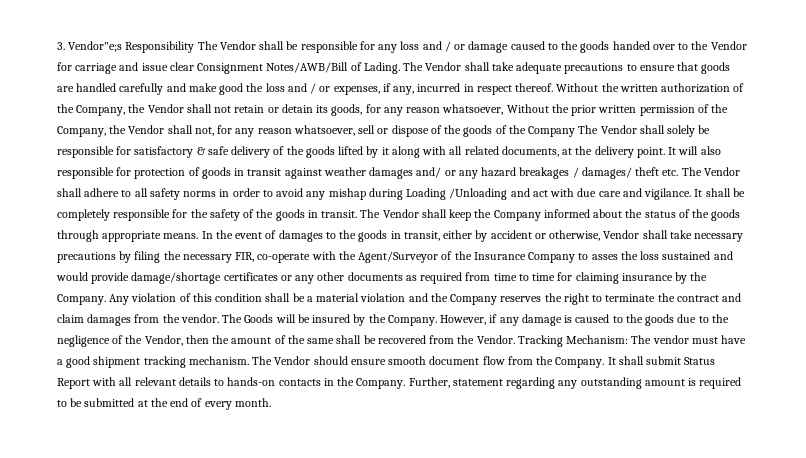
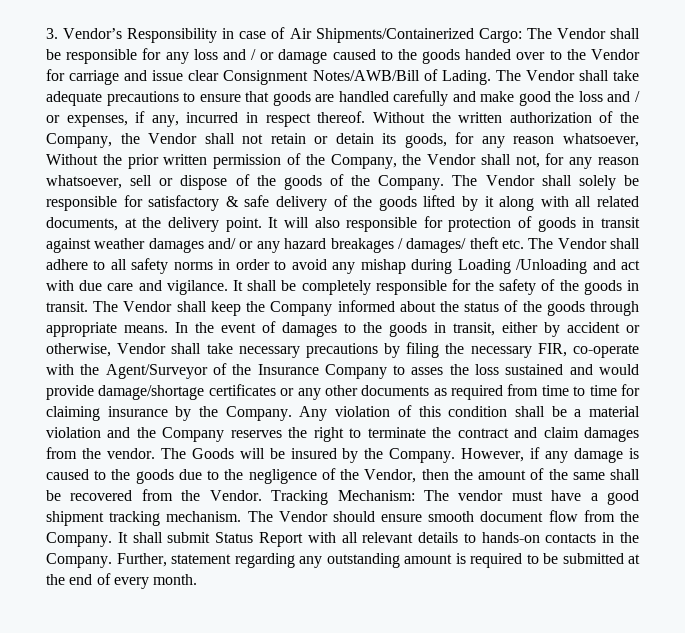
- 3. Vendor"e;s Responsibility The Vendor shall be responsible for any loss and / or damage caused to the goods handed over to the Vendor for carriage and issue clear Consignment Notes/AWB/Bill of Lading.
+ 3. Vendor’s Responsibility in case of Air Shipments/Containerized Cargo: The Vendor shall be responsible for any loss and / or damage caused to the goods handed over to the Vendor for carriage and issue clear Consignment Notes/AWB/Bill of Lading.
- Without the written authorization of the Company, the Vendor shall not retain or detain its goods, for any reason whatsoever, Without the prior written permission of the Company, the Vendor shall not, for any reason whatsoever, sell or dispose of the goods of the Company The Vendor shall solely be responsible for satisfactory & safe delivery of the goods lifted by it along with all related documents, at the delivery point.
+ Without the written authorization of the Company, the Vendor shall not retain or detain its goods, for any reason whatsoever, Without the prior written permission of the Company, the Vendor shall not, for any reason whatsoever, sell or dispose of the goods of the Company. The Vendor shall solely be responsible for satisfactory & safe delivery of the goods lifted by it along with all related documents, at the delivery point.

